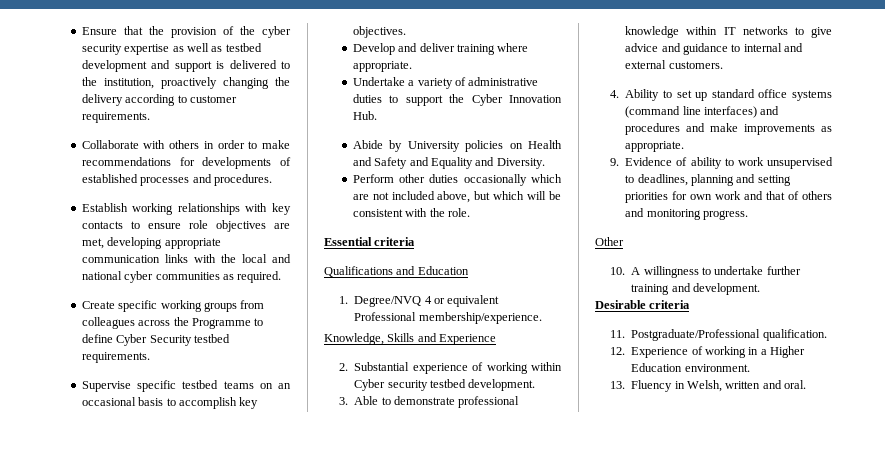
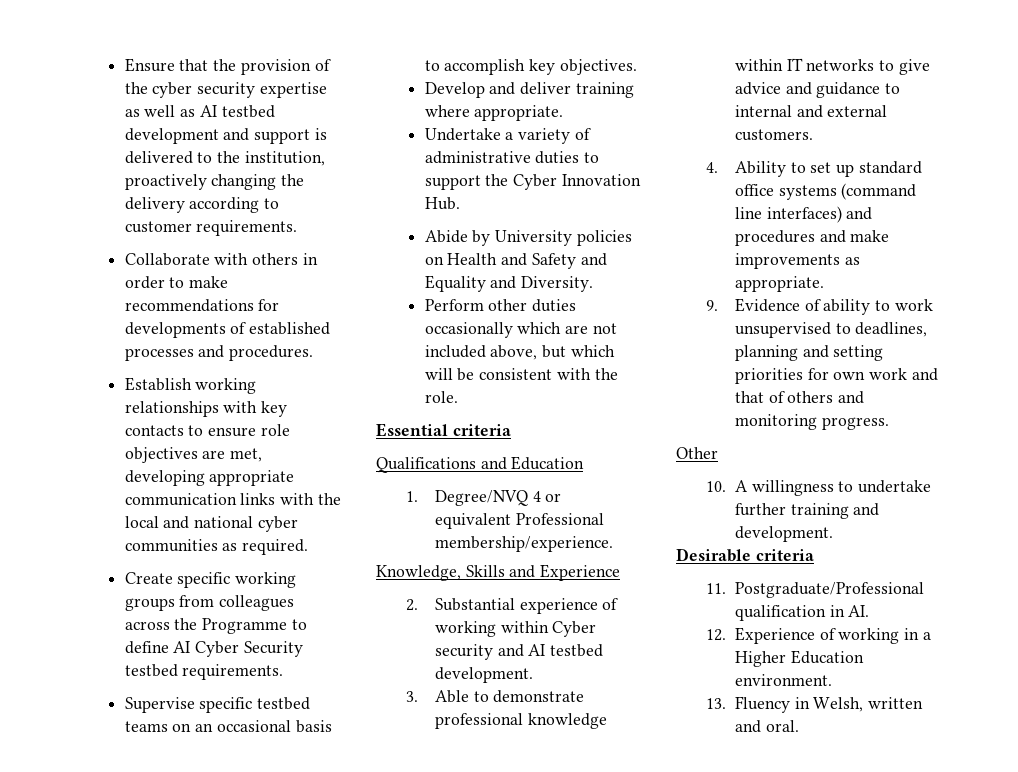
- Ensure that the provision of the cyber security expertise as well as testbed development and support is delivered to the institution, proactively changing the delivery according to customer requirements.
+ Ensure that the provision of the cyber security expertise as well as AI testbed development and support is delivered to the institution, proactively changing the delivery according to customer requirements.
- Create specific working groups from colleagues across the Programme to define Cyber Security testbed requirements.
+ Create specific working groups from colleagues across the Programme to define AI Cyber Security testbed requirements.
- 2. Substantial experience of working within Cyber security testbed development.
+ 2. Substantial experience of working within Cyber security and AI testbed development.
- 11. Postgraduate/Professional qualification.
+ 11. Postgraduate/Professional qualification in AI.

